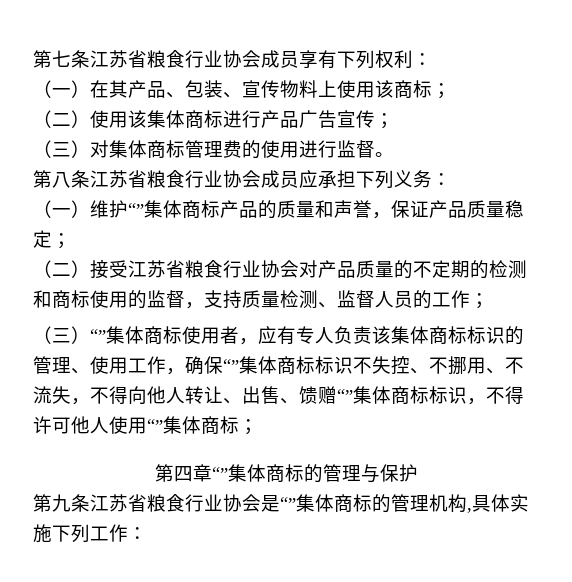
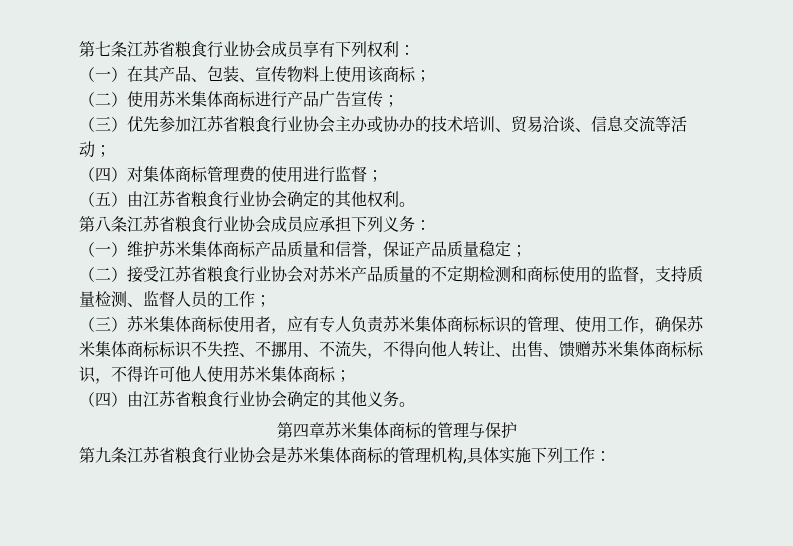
- （二）使用该集体商标进行产品广告宣传；
+ （二）使用苏米集体商标进行产品广告宣传；
- （三）对集体商标管理费的使用进行监督。
+ （三）优先参加江苏省粮食行业协会主办或协办的技术培训、贸易洽谈、信息交流等活动；
+ （四）对集体商标管理费的使用进行监督；
+ （五）由江苏省粮食行业协会确定的其他权利。
- （一）维护“”集体商标产品的质量和声誉，保证产品质量稳定；
+ （一）维护苏米集体商标产品质量和信誉，保证产品质量稳定；
- （二）接受江苏省粮食行业协会对产品质量的不定期的检测和商标使用的监督，支持质量检测、监督人员的工作；
+ （二）接受江苏省粮食行业协会对苏米产品质量的不定期检测和商标使用的监督，支持质量检测、监督人员的工作；
- （三）“”集体商标使用者，应有专人负责该集体商标标识的管理、使用工作，确保“”集体商标标识不失控、不挪用、不流失，不得向他人转让、出售、馈赠“”集体商标标识，不得许可他人使用“”集体商标；
+ （三）苏米集体商标使用者，应有专人负责苏米集体商标标识的管理、使用工作，确保苏米集体商标标识不失控、不挪用、不流失，不得向他人转让、出售、馈赠苏米集体商标标识，不得许可他人使用苏米集体商标；
+ （四）由江苏省粮食行业协会确定的其他义务。
- 第四章“”集体商标的管理与保护
+ 第四章苏米集体商标的管理与保护
- 第九条江苏省粮食行业协会是“”集体商标的管理机构,具体实施下列工作：
+ 第九条江苏省粮食行业协会是苏米集体商标的管理机构,具体实施下列工作：

